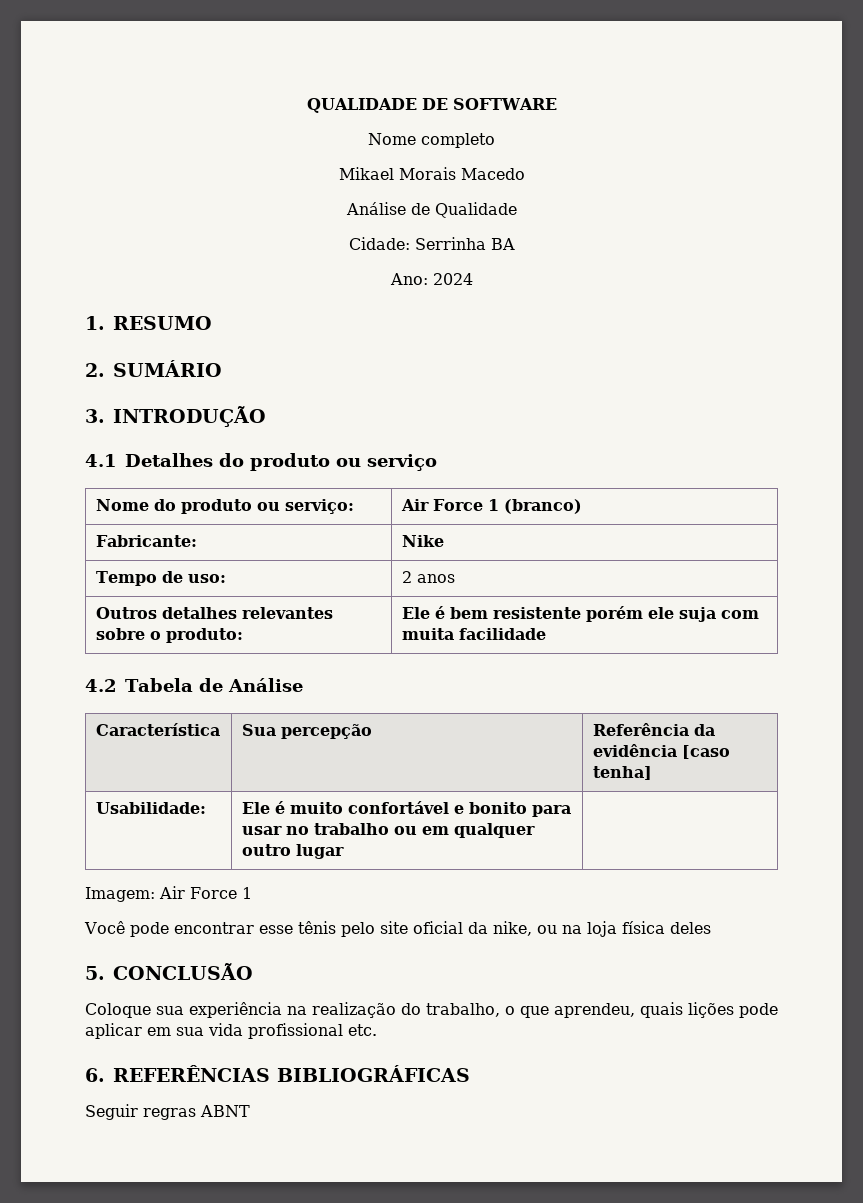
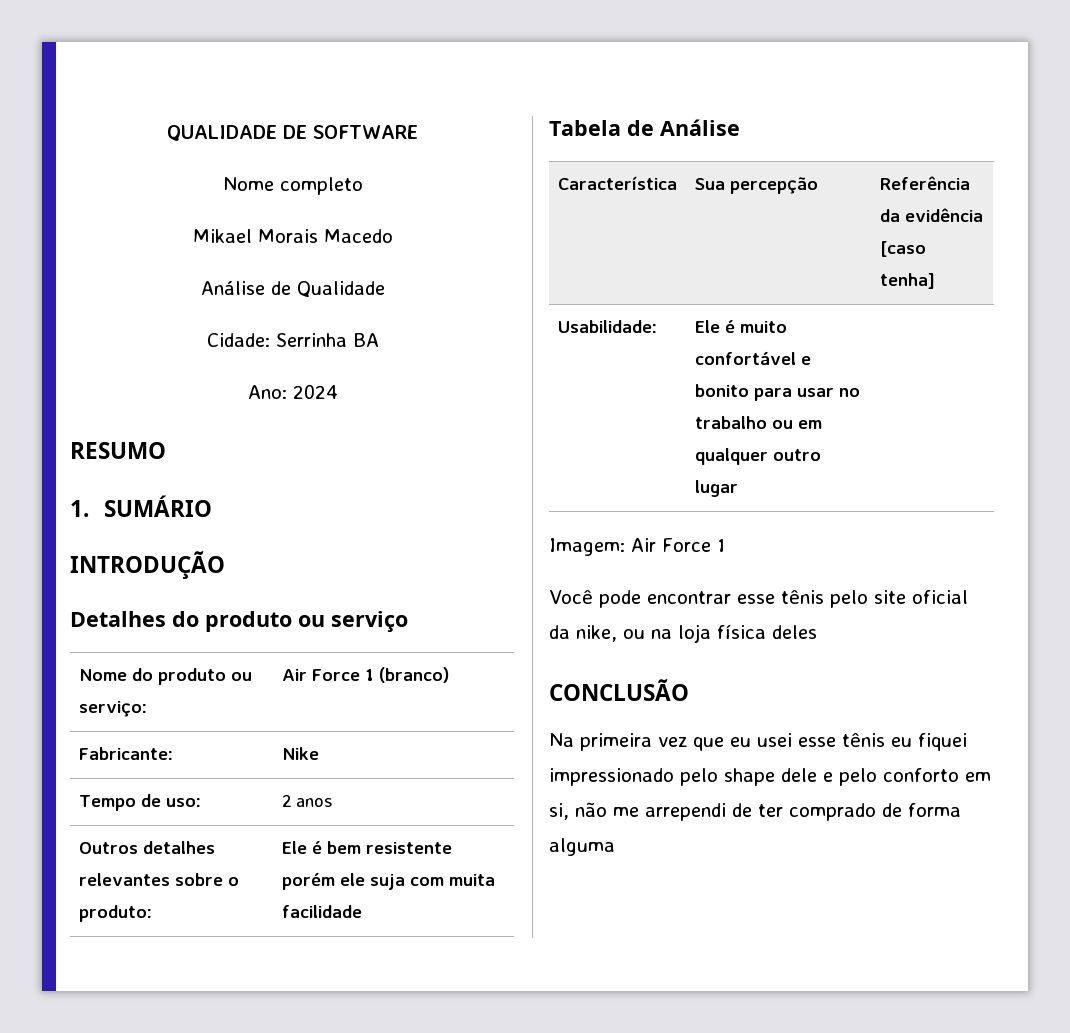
- 1. RESUMO
+ RESUMO
- 2. SUMÁRIO
+ 1. SUMÁRIO
- 3. INTRODUÇÃO
+ INTRODUÇÃO
- 4.1 Detalhes do produto ou serviço
+ Detalhes do produto ou serviço
- 4.2 Tabela de Análise
+ Tabela de Análise
- 5. CONCLUSÃO
+ CONCLUSÃO
- Coloque sua experiência na realização do trabalho, o que aprendeu, quais lições pode aplicar em sua vida profissional etc.
- 6. REFERÊNCIAS BIBLIOGRÁFICAS
- Seguir regras ABNT
+ Na primeira vez que eu usei esse tênis eu fiquei impressionado pelo shape dele e pelo conforto em si, não me arrependi de ter comprado de forma alguma

